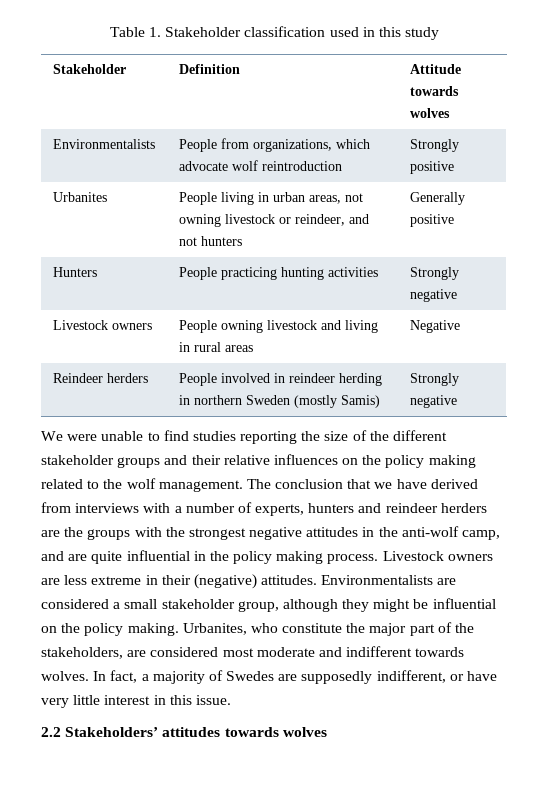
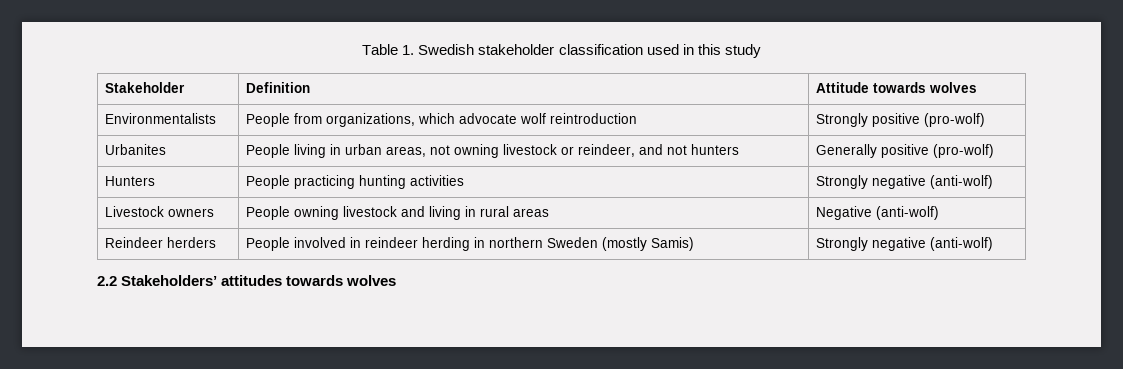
- Table 1. Stakeholder classification used in this study
+ Table 1. Swedish stakeholder classification used in this study
- Environmentalists | People from organizations, which advocate wolf reintroduction | Strongly positive
+ Environmentalists | People from organizations, which advocate wolf reintroduction | Strongly positive (pro-wolf)
- Urbanites | People living in urban areas, not owning livestock or reindeer, and not hunters | Generally positive
+ Urbanites | People living in urban areas, not owning livestock or reindeer, and not hunters | Generally positive (pro-wolf)
- Hunters | People practicing hunting activities | Strongly negative
+ Hunters | People practicing hunting activities | Strongly negative (anti-wolf)
- Livestock owners | People owning livestock and living in rural areas | Negative
+ Livestock owners | People owning livestock and living in rural areas | Negative (anti-wolf)
- Reindeer herders | People involved in reindeer herding in northern Sweden (mostly Samis) | Strongly negative
- We were unable to find studies reporting the size of the different stakeholder groups and their relative influences on the policy making related to the wolf management. The conclusion that we have derived from interviews with a number of experts, hunters and reindeer herders are the groups with the strongest negative attitudes in the anti-wolf camp, and are quite influential in the policy making process. Livestock owners are less extreme in their (negative) attitudes. Environmentalists are considered a small stakeholder group, although they might be influential on the policy making. Urbanites, who constitute the major part of the stakeholders, are considered most moderate and indifferent towards wolves. In fact, a majority of Swedes are supposedly indifferent, or have very little interest in this issue.
+ Reindeer herders | People involved in reindeer herding in northern Sweden (mostly Samis) | Strongly negative (anti-wolf)

